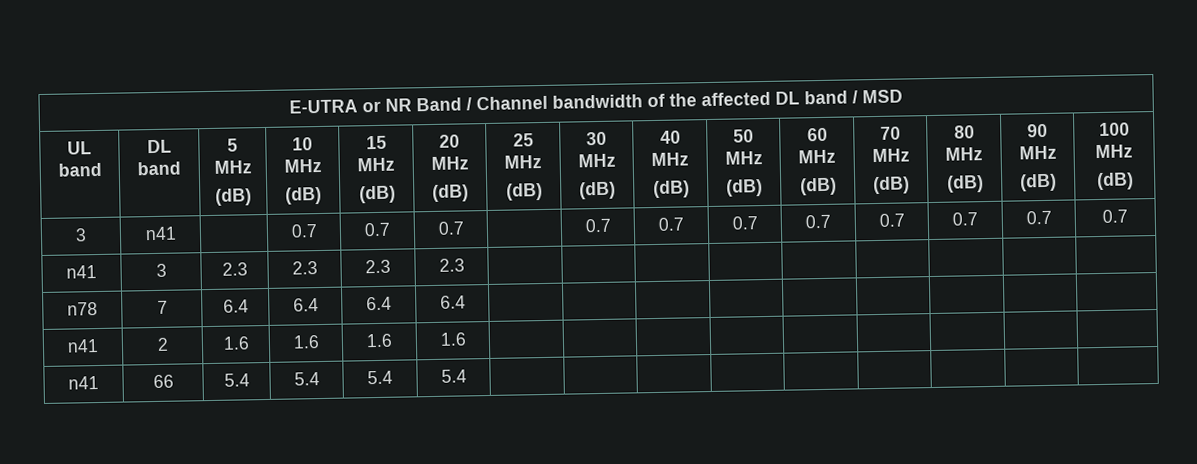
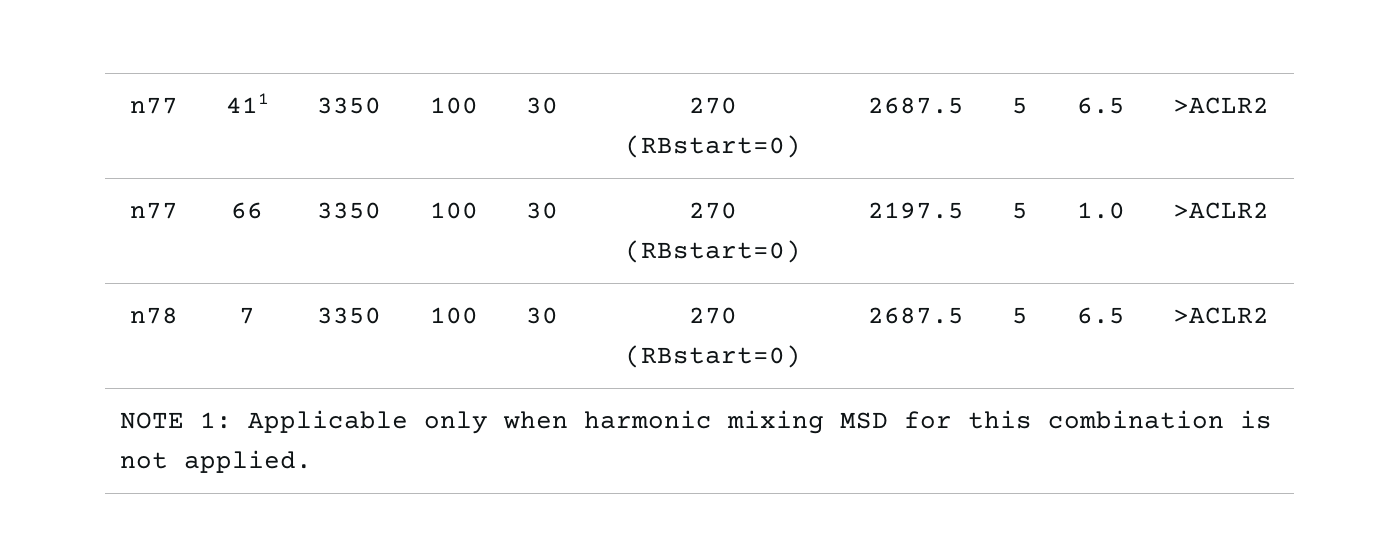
- E-UTRA or NR Band / Channel bandwidth of the affected DL band / MSD
- UL band | DL band | 5 MHz
- (dB) | 10 MHz
- (dB) | 15 MHz
- (dB) | 20 MHz
- (dB) | 25 MHz
- (dB) | 30 MHz
- (dB) | 40 MHz
- (dB) | 50 MHz
- (dB) | 60 MHz
- (dB) | 70 MHz
- (dB) | 80 MHz
- (dB) | 90 MHz
- (dB) | 100 MHz
- (dB)
- 3 | n41 | | 0.7 | 0.7 | 0.7 | | 0.7 | 0.7 | 0.7 | 0.7 | 0.7 | 0.7 | 0.7 | 0.7
- n41 | 3 | 2.3 | 2.3 | 2.3 | 2.3 | | | | | | | | |
- n78 | 7 | 6.4 | 6.4 | 6.4 | 6.4 | | | | | | | | |
- n41 | 2 | 1.6 | 1.6 | 1.6 | 1.6 | | | | | | | | |
- n41 | 66 | 5.4 | 5.4 | 5.4 | 5.4 | | | | | | | | |
+ n77 | 411 | 3350 | 100 | 30 | 270 (RBstart=0) | 2687.5 | 5 | 6.5 | >ACLR2
+ n77 | 66 | 3350 | 100 | 30 | 270 (RBstart=0) | 2197.5 | 5 | 1.0 | >ACLR2
+ n78 | 7 | 3350 | 100 | 30 | 270 (RBstart=0) | 2687.5 | 5 | 6.5 | >ACLR2
+ NOTE 1: Applicable only when harmonic mixing MSD for this combination is not applied.

